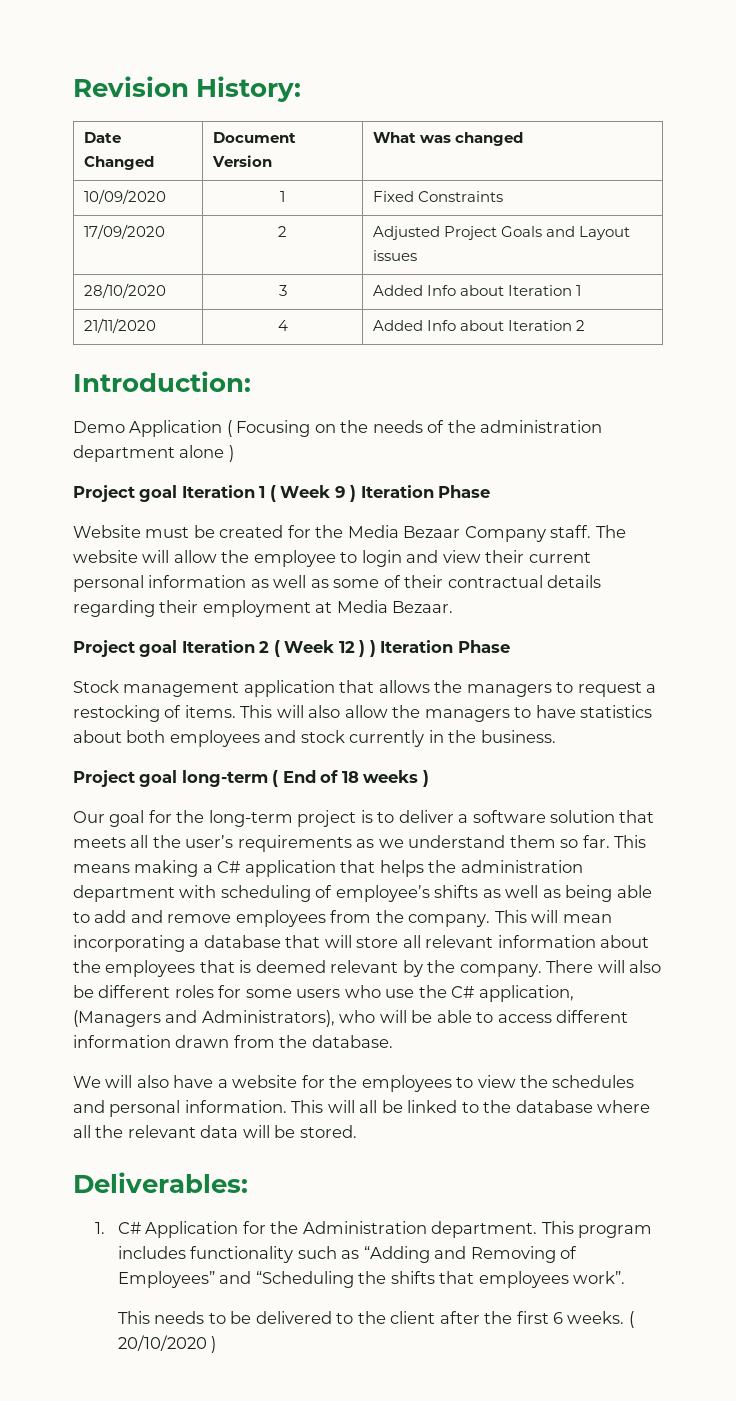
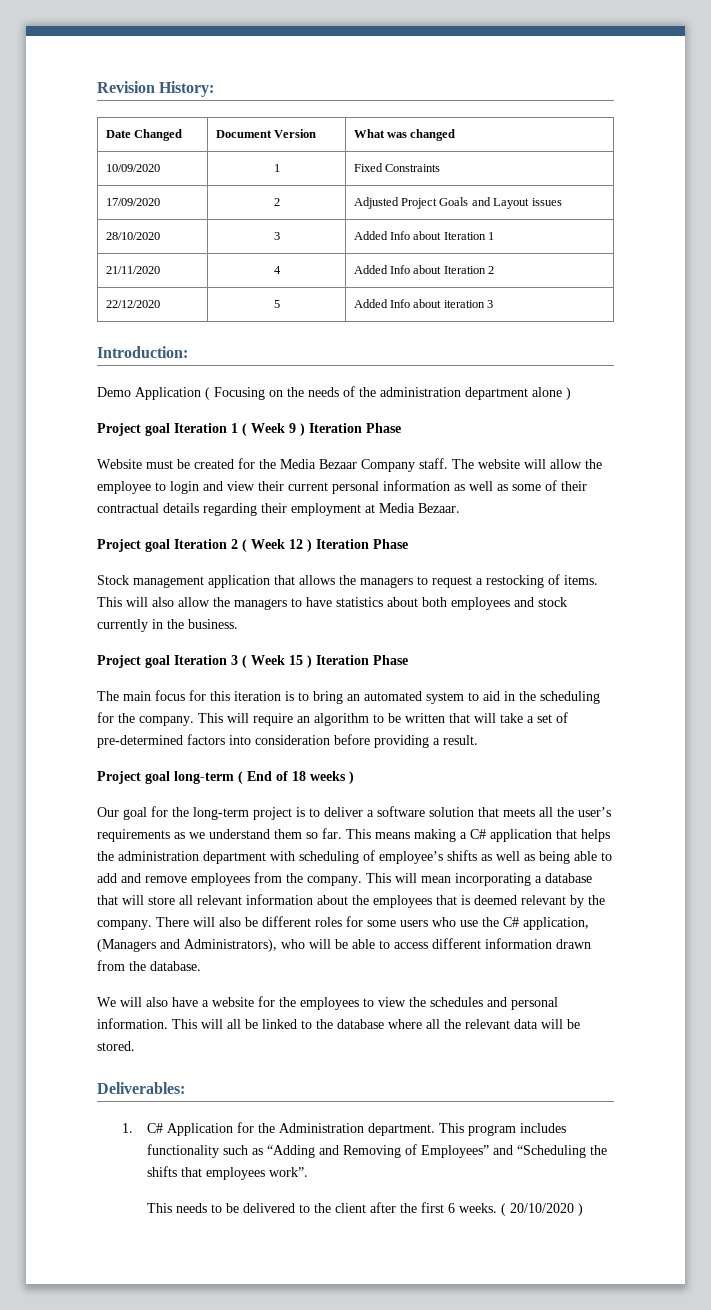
+ 22/12/2020 | 5 | Added Info about iteration 3
- Project goal Iteration 2 ( Week 12 ) ) Iteration Phase
+ Project goal Iteration 2 ( Week 12 ) Iteration Phase
+ Project goal Iteration 3 ( Week 15 ) Iteration Phase
+ The main focus for this iteration is to bring an automated system to aid in the scheduling for the company. This will require an algorithm to be written that will take a set of pre-determined factors into consideration before providing a result.

